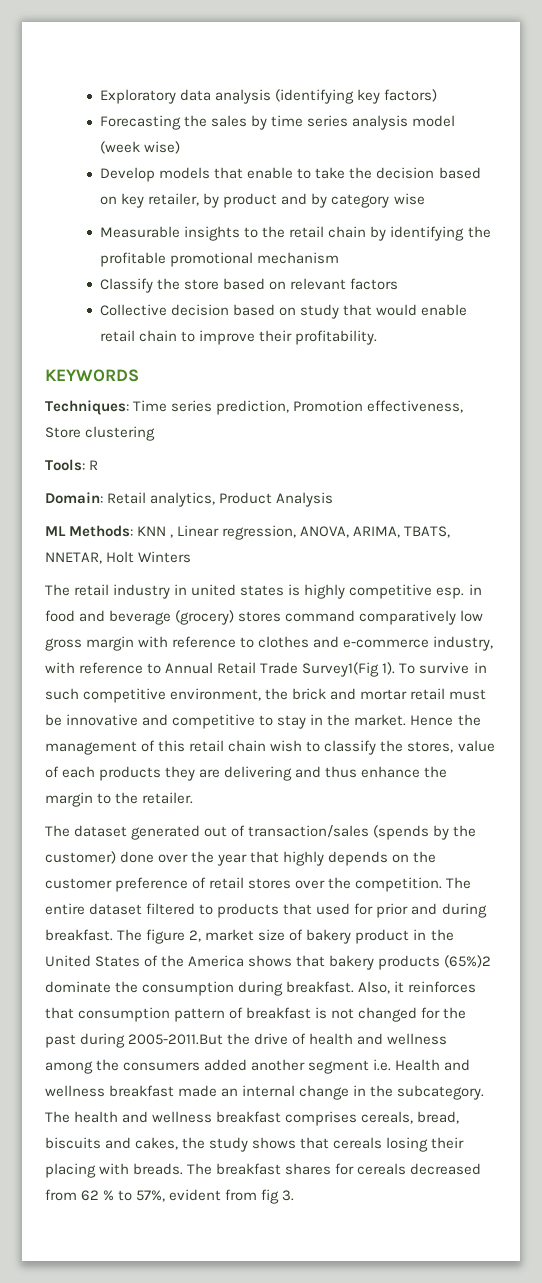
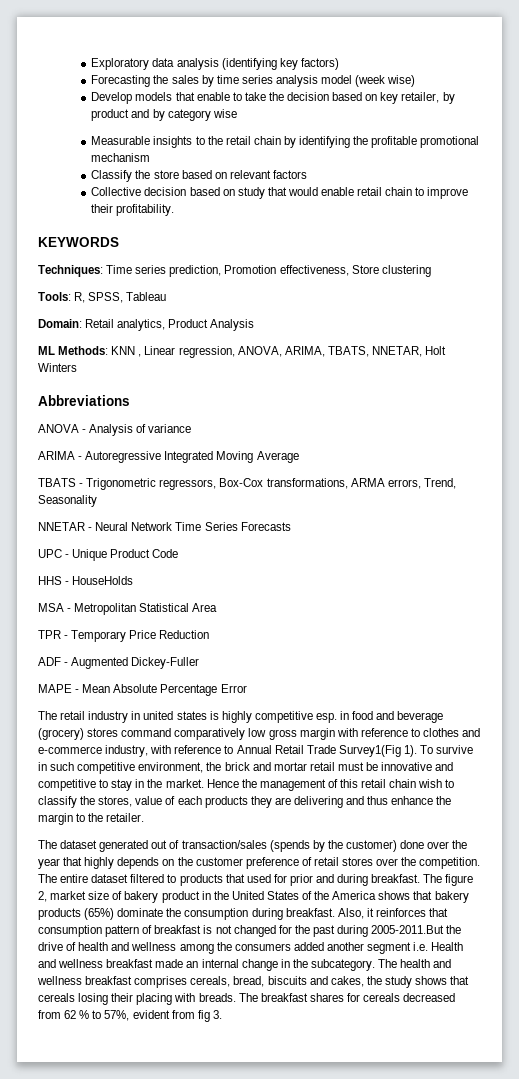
- Tools: R
+ Tools: R, SPSS, Tableau
+ Abbreviations
+ ANOVA - Analysis of variance
+ ARIMA - Autoregressive Integrated Moving Average
+ TBATS - Trigonometric regressors, Box-Cox transformations, ARMA errors, Trend, Seasonality
+ NNETAR - Neural Network Time Series Forecasts
+ UPC - Unique Product Code
+ HHS - HouseHolds
+ MSA - Metropolitan Statistical Area
+ TPR - Temporary Price Reduction
+ ADF - Augmented Dickey-Fuller
+ MAPE - Mean Absolute Percentage Error
- The figure 2, market size of bakery product in the United States of the America shows that bakery products (65%)2 dominate the consumption during breakfast.
+ The figure 2, market size of bakery product in the United States of the America shows that bakery products (65%) dominate the consumption during breakfast.

